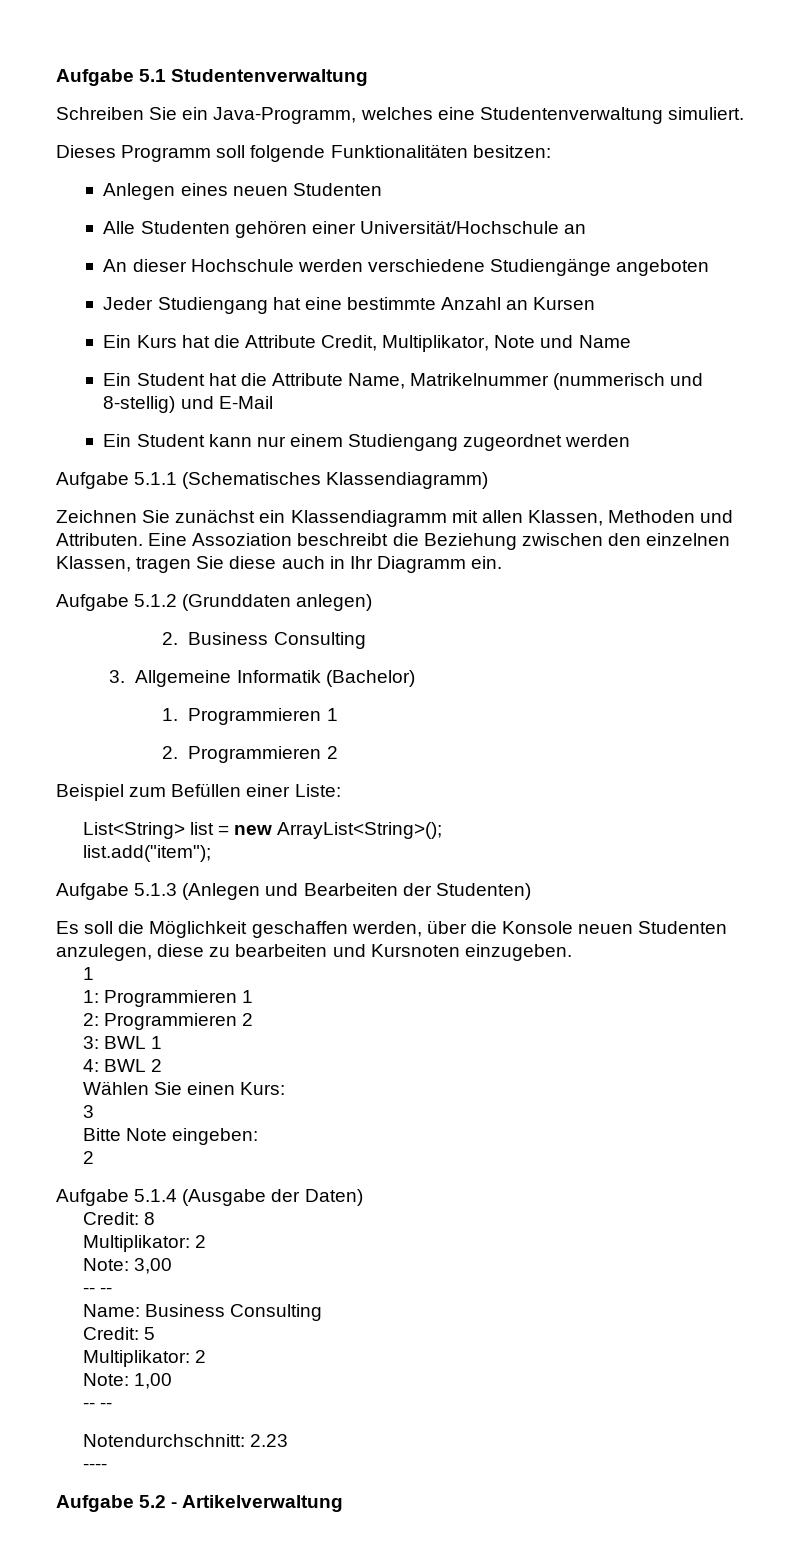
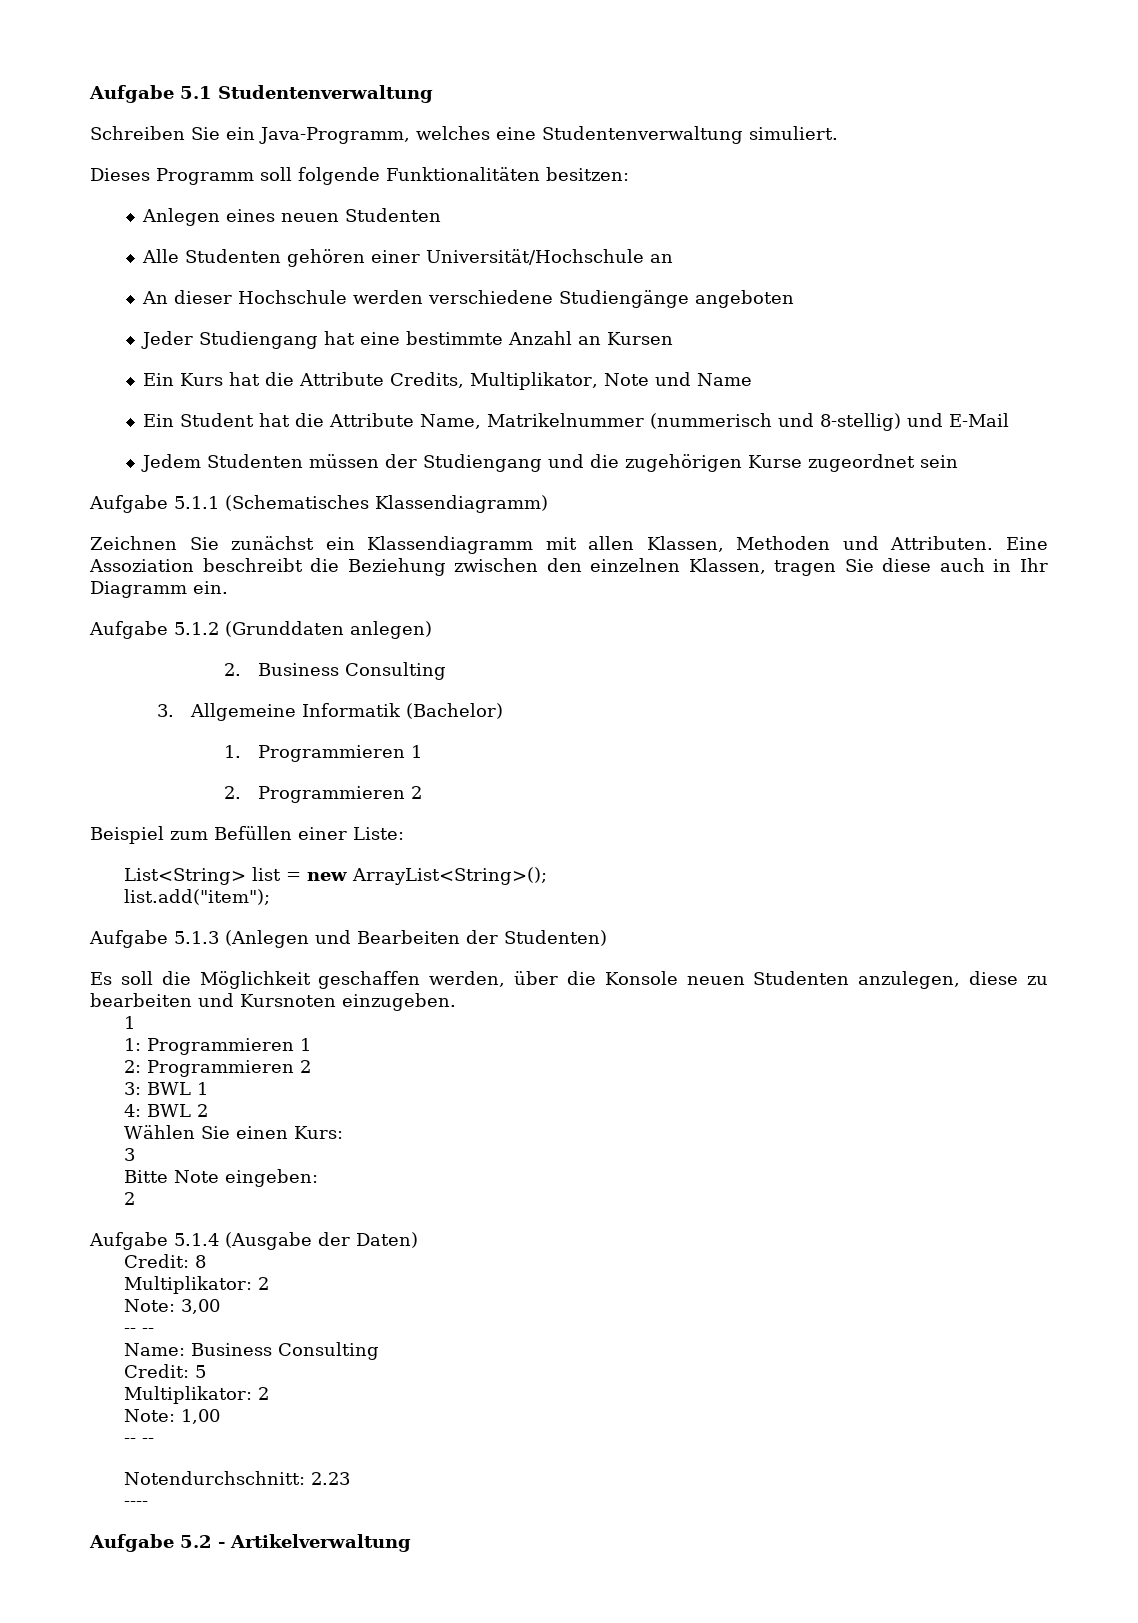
- Ein Kurs hat die Attribute Credit, Multiplikator, Note und Name
+ Ein Kurs hat die Attribute Credits, Multiplikator, Note und Name
- Ein Student kann nur einem Studiengang zugeordnet werden
+ Jedem Studenten müssen der Studiengang und die zugehörigen Kurse zugeordnet sein

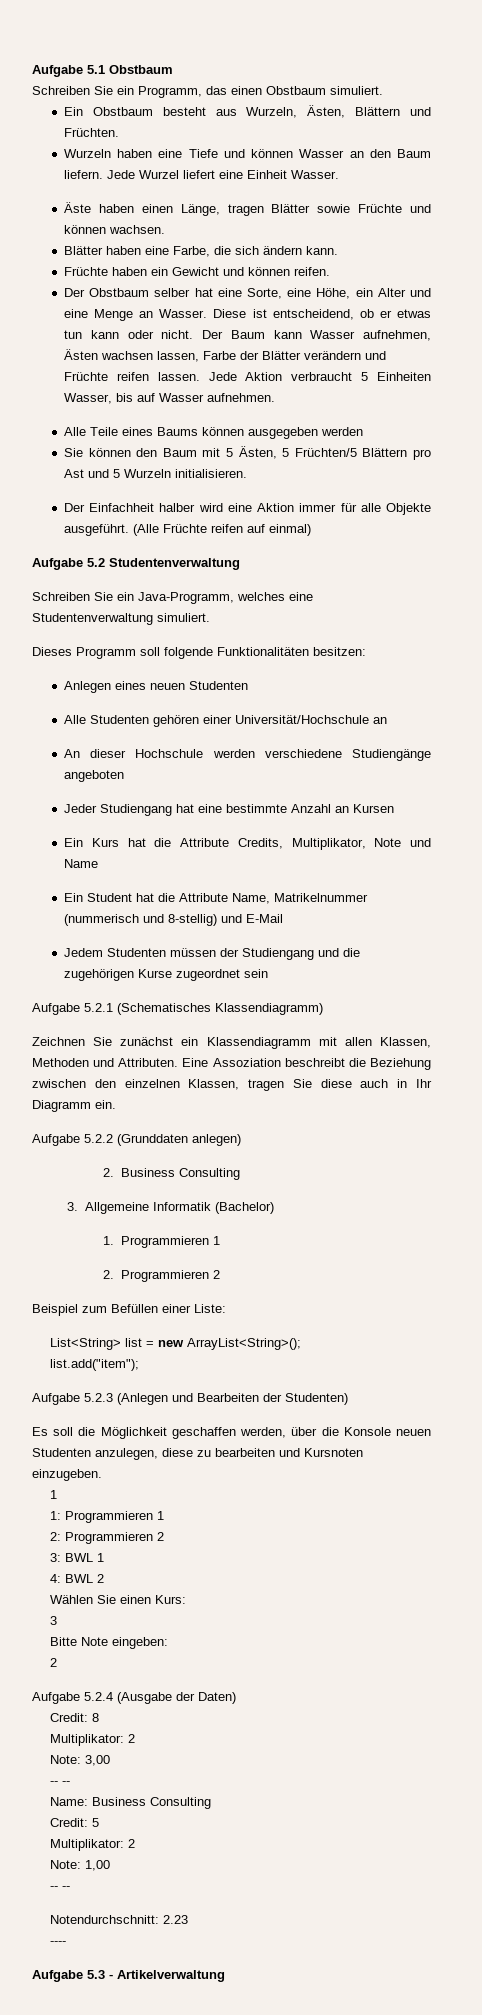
- Aufgabe 5.1 Studentenverwaltung
+ Aufgabe 5.1 Obstbaum
+ Schreiben Sie ein Programm, das einen Obstbaum simuliert.
+ Ein Obstbaum besteht aus Wurzeln, Ästen, Blättern und Früchten.
+ Wurzeln haben eine Tiefe und können Wasser an den Baum liefern. Jede Wurzel liefert eine Einheit Wasser.
+ Äste haben einen Länge, tragen Blätter sowie Früchte und können wachsen.
+ Blätter haben eine Farbe, die sich ändern kann.
+ Früchte haben ein Gewicht und können reifen.
+ Der Obstbaum selber hat eine Sorte, eine Höhe, ein Alter und eine Menge an Wasser. Diese ist entscheidend, ob er etwas tun kann oder nicht. Der Baum kann Wasser aufnehmen, Ästen wachsen lassen, Farbe der Blätter verändern und Früchte reifen lassen. Jede Aktion verbraucht 5 Einheiten Wasser, bis auf Wasser aufnehmen.
+ Alle Teile eines Baums können ausgegeben werden
+ Sie können den Baum mit 5 Ästen, 5 Früchten/5 Blättern pro Ast und 5 Wurzeln initialisieren.
+ Der Einfachheit halber wird eine Aktion immer für alle Objekte ausgeführt. (Alle Früchte reifen auf einmal)
+ Aufgabe 5.2 Studentenverwaltung
- Aufgabe 5.1.1 (Schematisches Klassendiagramm)
+ Aufgabe 5.2.1 (Schematisches Klassendiagramm)
- Aufgabe 5.1.2 (Grunddaten anlegen)
+ Aufgabe 5.2.2 (Grunddaten anlegen)
- Aufgabe 5.1.3 (Anlegen und Bearbeiten der Studenten)
+ Aufgabe 5.2.3 (Anlegen und Bearbeiten der Studenten)
- Aufgabe 5.1.4 (Ausgabe der Daten)
+ Aufgabe 5.2.4 (Ausgabe der Daten)
- Aufgabe 5.2 - Artikelverwaltung
+ Aufgabe 5.3 - Artikelverwaltung

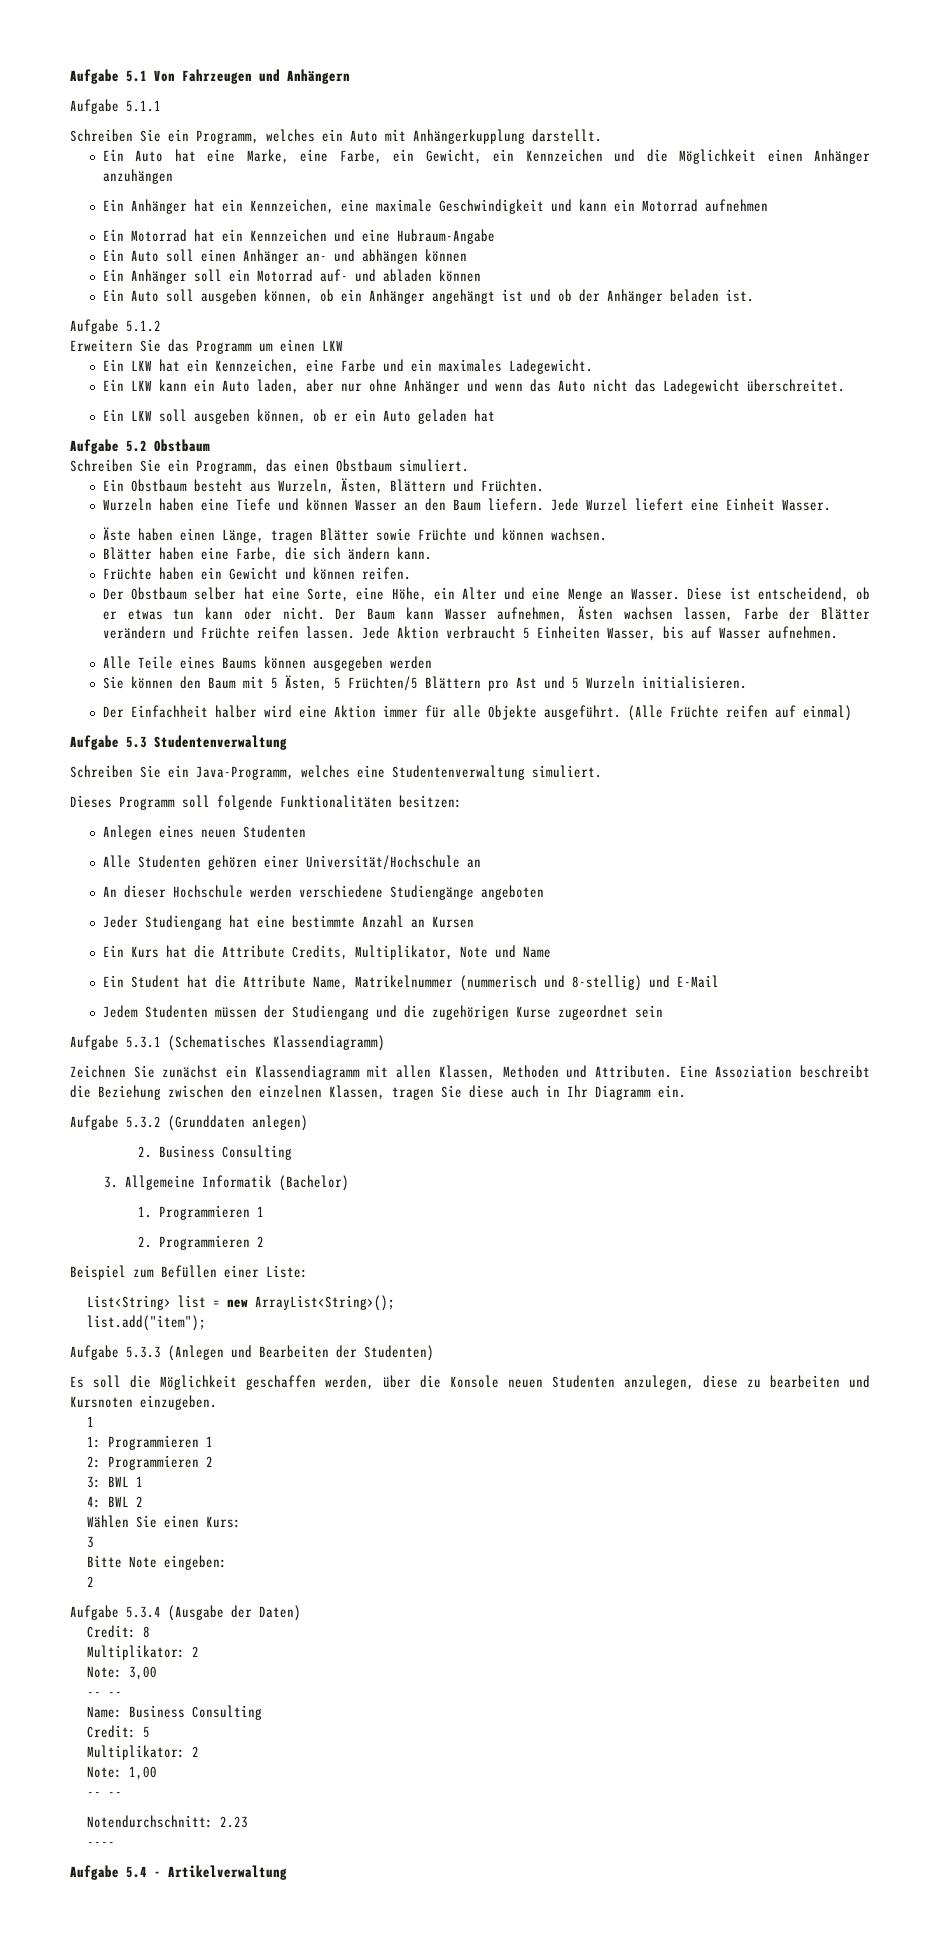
- Aufgabe 5.1 Obstbaum
+ Aufgabe 5.1 Von Fahrzeugen und Anhängern
+ Aufgabe 5.1.1
+ Schreiben Sie ein Programm, welches ein Auto mit Anhängerkupplung darstellt.
+ Ein Auto hat eine Marke, eine Farbe, ein Gewicht, ein Kennzeichen und die Möglichkeit einen Anhänger anzuhängen
+ Ein Anhänger hat ein Kennzeichen, eine maximale Geschwindigkeit und kann ein Motorrad aufnehmen
+ Ein Motorrad hat ein Kennzeichen und eine Hubraum-Angabe
+ Ein Auto soll einen Anhänger an- und abhängen können
+ Ein Anhänger soll ein Motorrad auf- und abladen können
+ Ein Auto soll ausgeben können, ob ein Anhänger angehängt ist und ob der Anhänger beladen ist.
+ Aufgabe 5.1.2
+ Erweitern Sie das Programm um einen LKW
+ Ein LKW hat ein Kennzeichen, eine Farbe und ein maximales Ladegewicht.
+ Ein LKW kann ein Auto laden, aber nur ohne Anhänger und wenn das Auto nicht das Ladegewicht überschreitet.
+ Ein LKW soll ausgeben können, ob er ein Auto geladen hat
+ Aufgabe 5.2 Obstbaum
- Aufgabe 5.2 Studentenverwaltung
+ Aufgabe 5.3 Studentenverwaltung
- Aufgabe 5.2.1 (Schematisches Klassendiagramm)
+ Aufgabe 5.3.1 (Schematisches Klassendiagramm)
- Aufgabe 5.2.2 (Grunddaten anlegen)
+ Aufgabe 5.3.2 (Grunddaten anlegen)
- Aufgabe 5.2.3 (Anlegen und Bearbeiten der Studenten)
+ Aufgabe 5.3.3 (Anlegen und Bearbeiten der Studenten)
- Aufgabe 5.2.4 (Ausgabe der Daten)
+ Aufgabe 5.3.4 (Ausgabe der Daten)
- Aufgabe 5.3 - Artikelverwaltung
+ Aufgabe 5.4 - Artikelverwaltung

